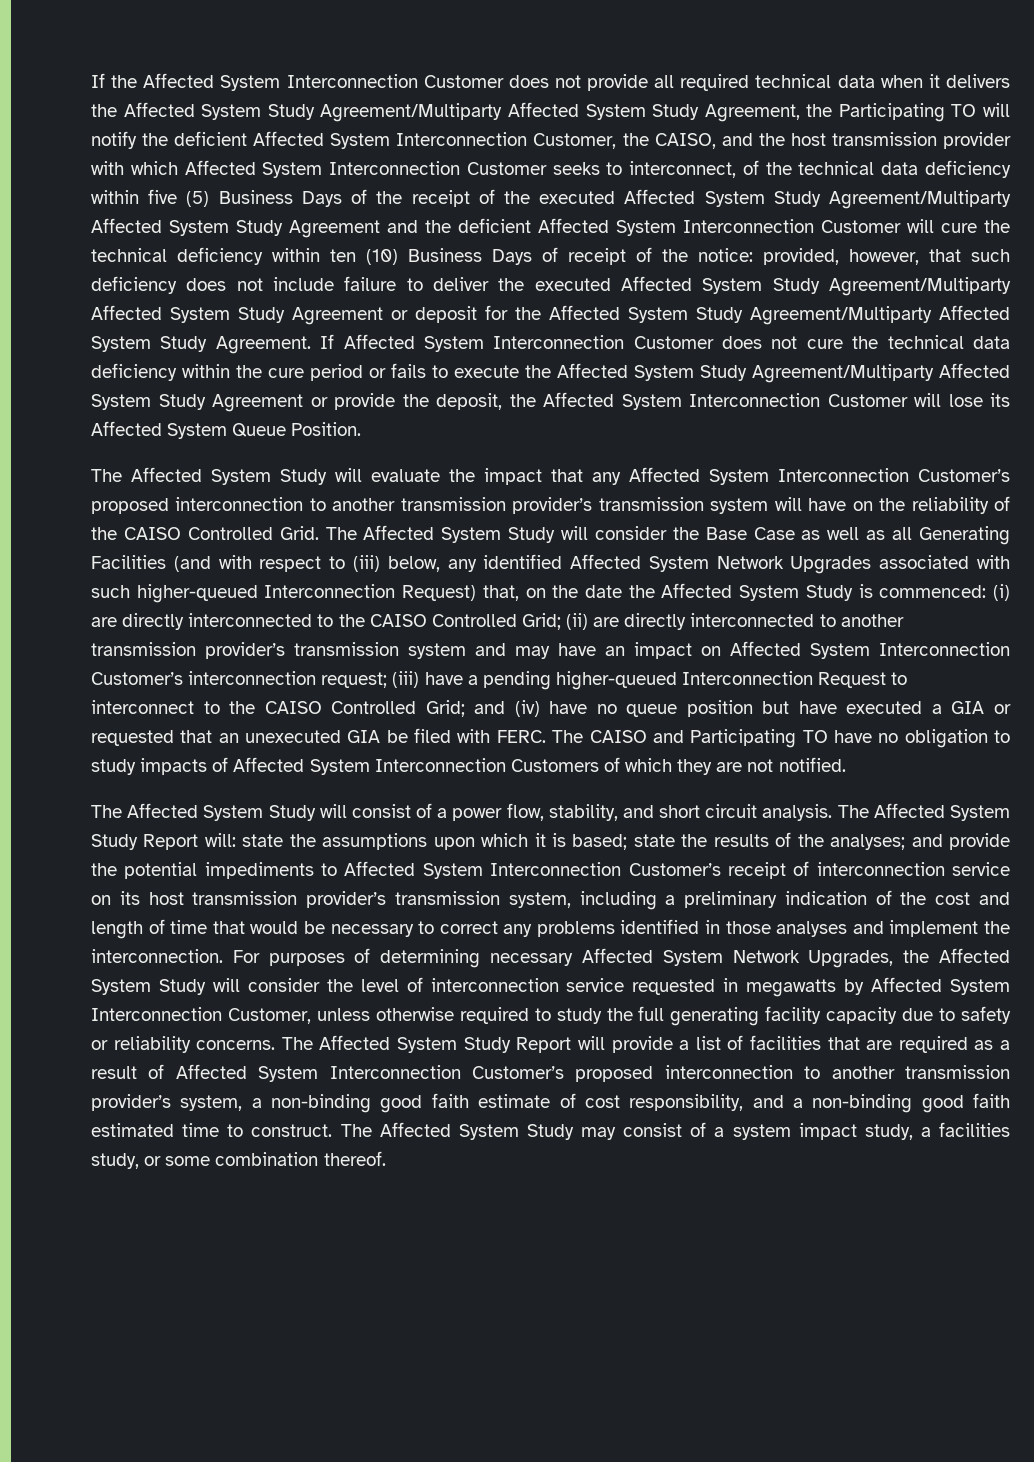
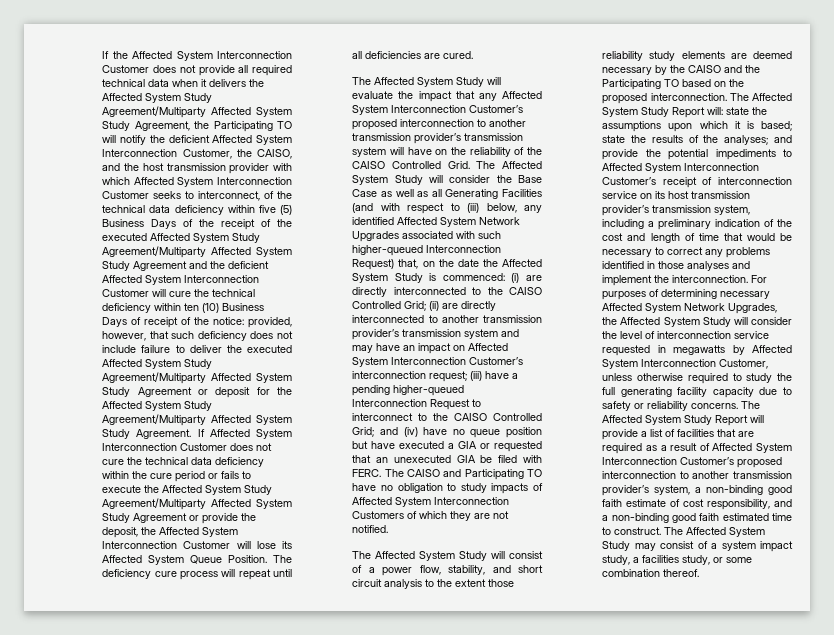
+ The deficiency cure process will repeat until all deficiencies are cured.
- The Affected System Study will consist of a power flow, stability, and short circuit analysis.
+ The Affected System Study will consist of a power flow, stability, and short circuit analysis to the extent those reliability study elements are deemed necessary by the CAISO and the Participating TO based on the proposed interconnection.

